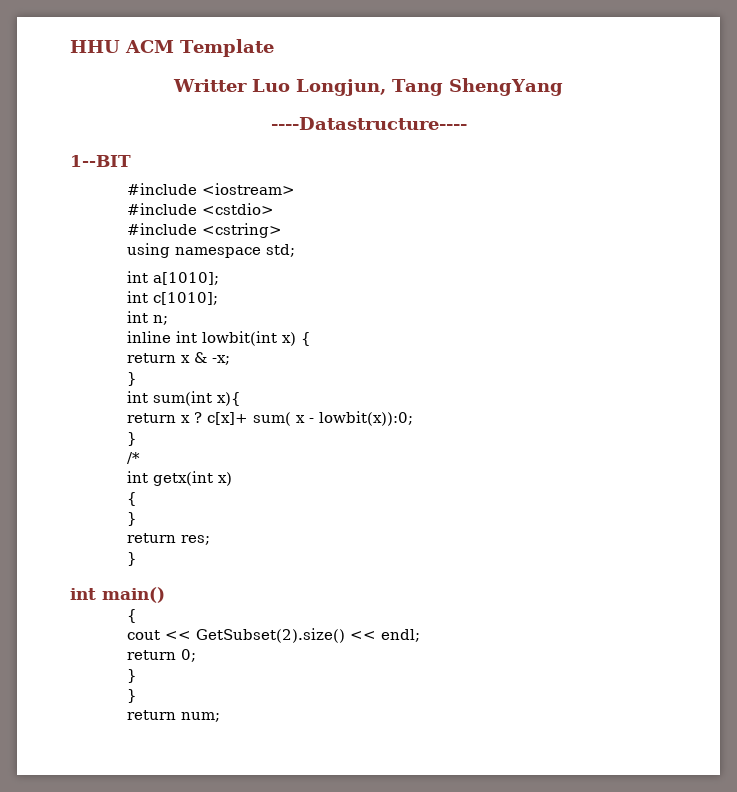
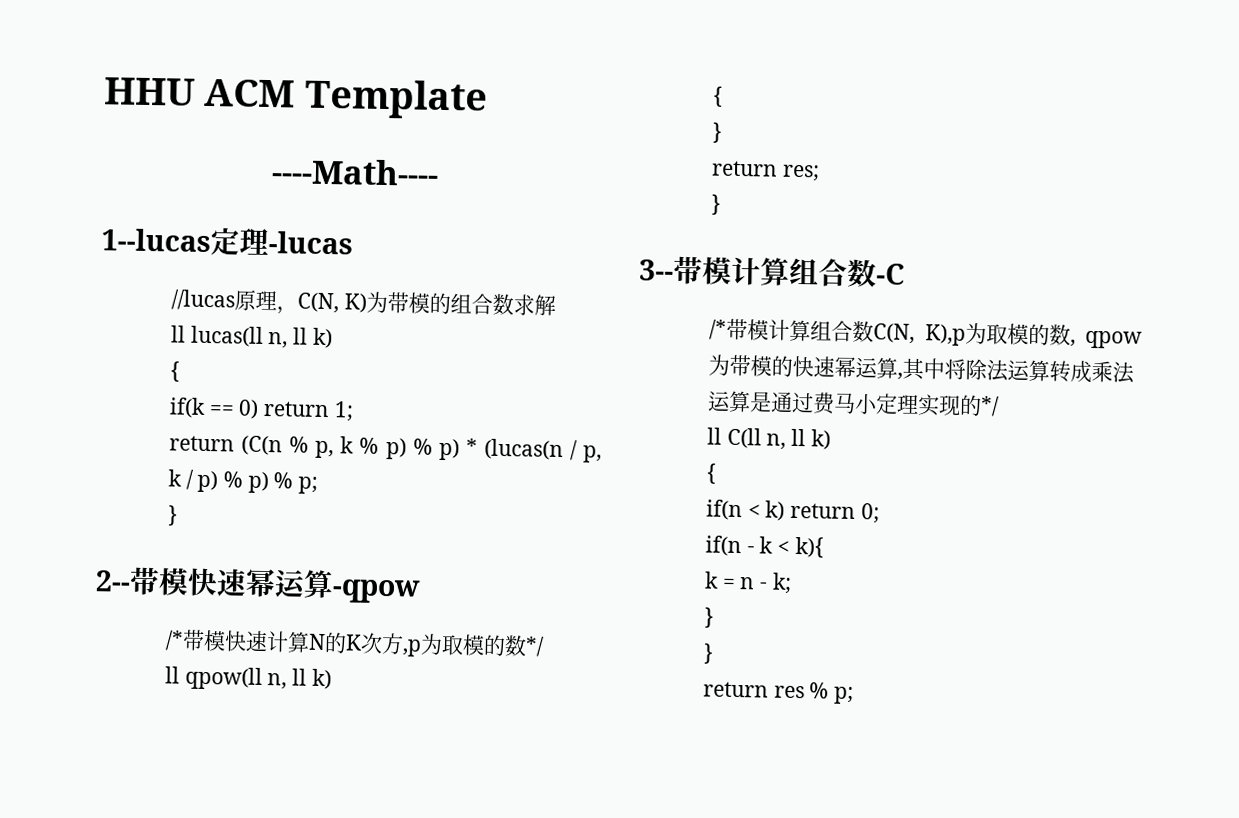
- Writter Luo Longjun, Tang ShengYang
- ----Datastructure----
- 1--BIT
- #include <iostream>
- #include <cstdio>
- #include <cstring>
- using namespace std;
- int a[1010];
- int c[1010];
- int n;
- inline int lowbit(int x) {
- return x & -x;
+ ----Math----
+ 1--lucas定理-lucas
+ //lucas原理，C(N, K)为带模的组合数求解
+ ll lucas(ll n, ll k)
+ {
+ if(k == 0) return 1;
+ return (C(n % p, k % p) % p) * (lucas(n / p, k / p) % p) % p;
  }
- int sum(int x){
- return x ? c[x]+ sum( x - lowbit(x)):0;
- }
- /*
- int getx(int x)
+ 2--带模快速幂运算-qpow
+ /*带模快速计算N的K次方,p为取模的数*/
+ ll qpow(ll n, ll k)
- int main()
+ 3--带模计算组合数-C
+ /*带模计算组合数C(N, K),p为取模的数, qpow为带模的快速幂运算,其中将除法运算转成乘法运算是通过费马小定理实现的*/
+ ll C(ll n, ll k)
  {
- cout << GetSubset(2).size() << endl;
- return 0;
+ if(n < k) return 0;
+ if(n - k < k){
+ k = n - k;
- return num;
+ return res % p;

